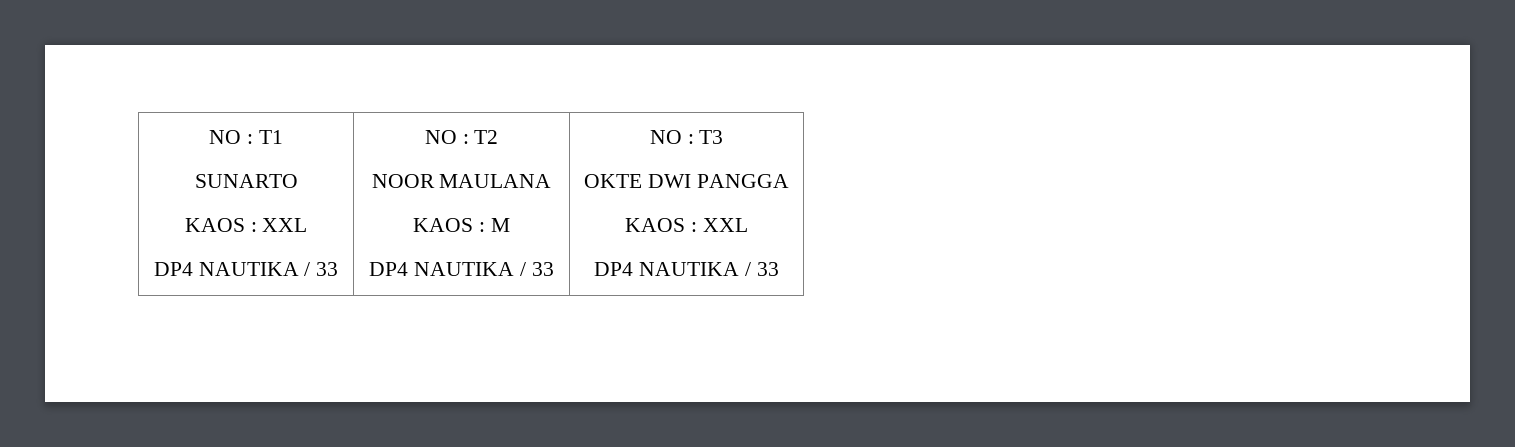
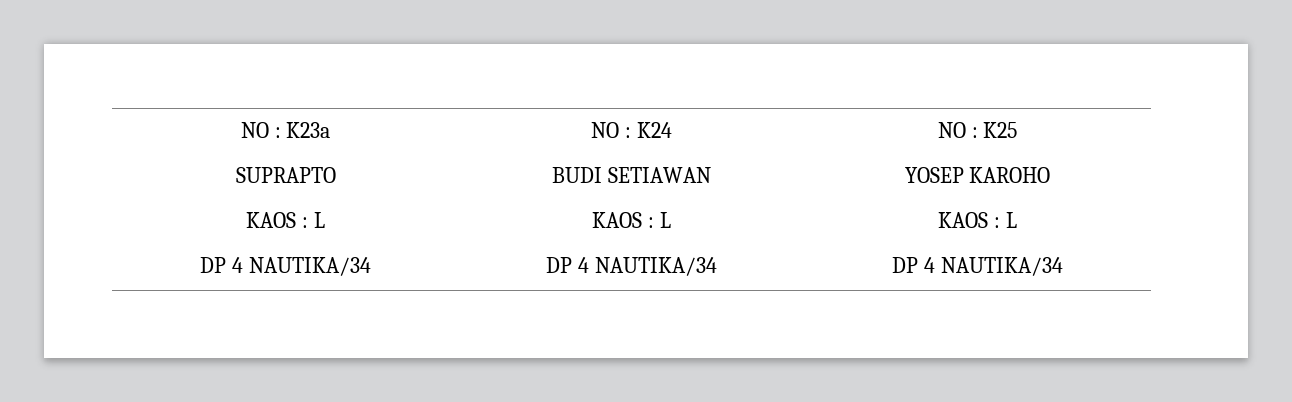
- NO : T1
- SUNARTO
- KAOS : XXL
- DP4 NAUTIKA / 33 | NO : T2
- NOOR MAULANA
- KAOS : M
- DP4 NAUTIKA / 33 | NO : T3
- OKTE DWI PANGGA
- KAOS : XXL
- DP4 NAUTIKA / 33
+ NO : K23a
+ SUPRAPTO
+ KAOS : L
+ DP 4 NAUTIKA/34 | NO : K24
+ BUDI SETIAWAN
+ KAOS : L
+ DP 4 NAUTIKA/34 | NO : K25
+ YOSEP KAROHO
+ KAOS : L
+ DP 4 NAUTIKA/34

